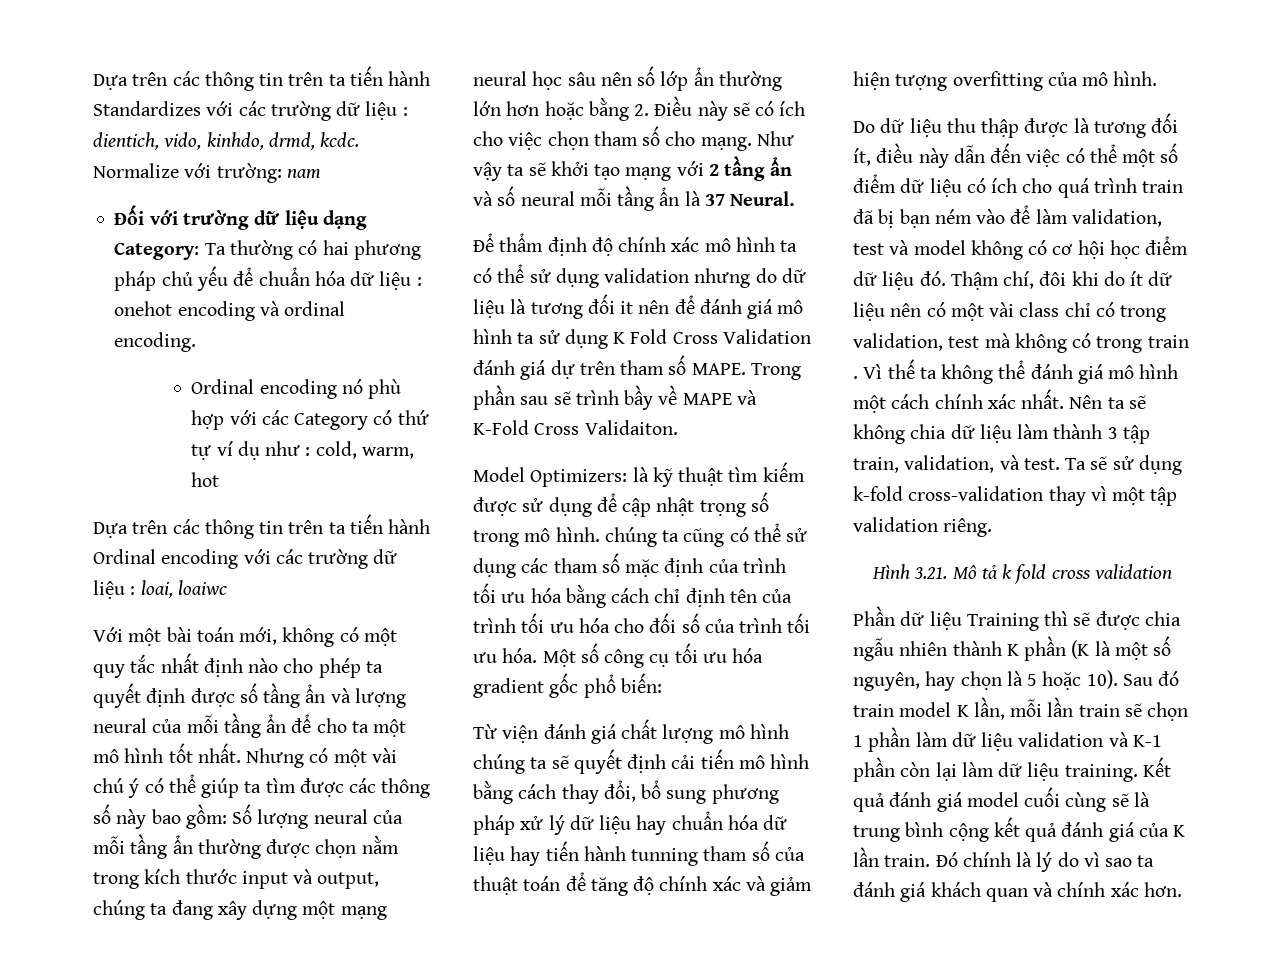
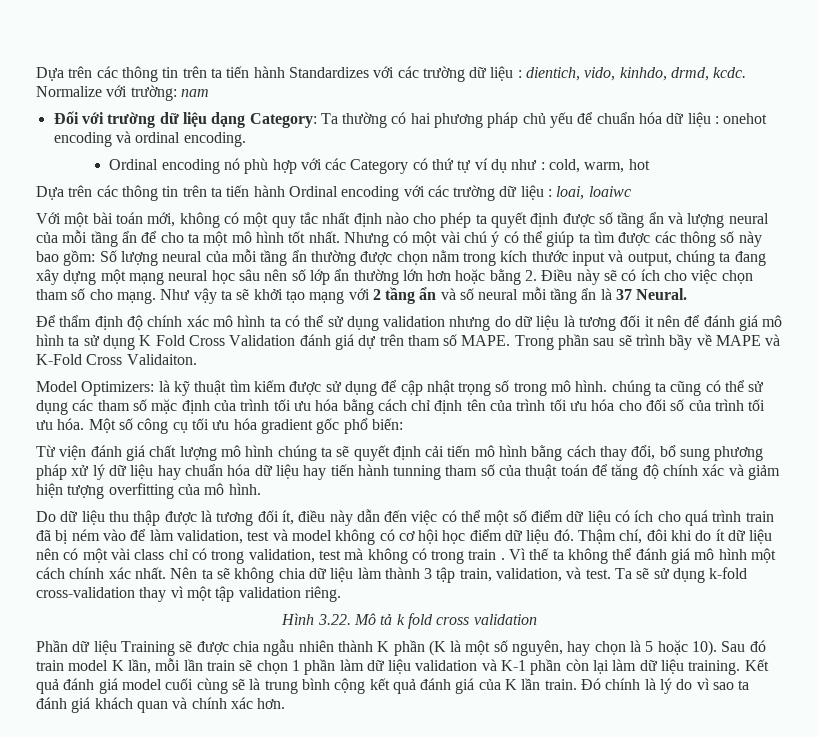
- Do dữ liệu thu thập được là tương đối ít, điều này dẫn đến việc có thể một số điểm dữ liệu có ích cho quá trình train đã bị bạn ném vào để làm validation, test và model không có cơ hội học điểm dữ liệu đó.
+ Do dữ liệu thu thập được là tương đối ít, điều này dẫn đến việc có thể một số điểm dữ liệu có ích cho quá trình train đã bị ném vào để làm validation, test và model không có cơ hội học điểm dữ liệu đó.
- Hình 3.21. Mô tả k fold cross validation
+ Hình 3.22. Mô tả k fold cross validation
- Phần dữ liệu Training thì sẽ được chia ngẫu nhiên thành K phần (K là một số nguyên, hay chọn là 5 hoặc 10).
+ Phần dữ liệu Training sẽ được chia ngẫu nhiên thành K phần (K là một số nguyên, hay chọn là 5 hoặc 10).

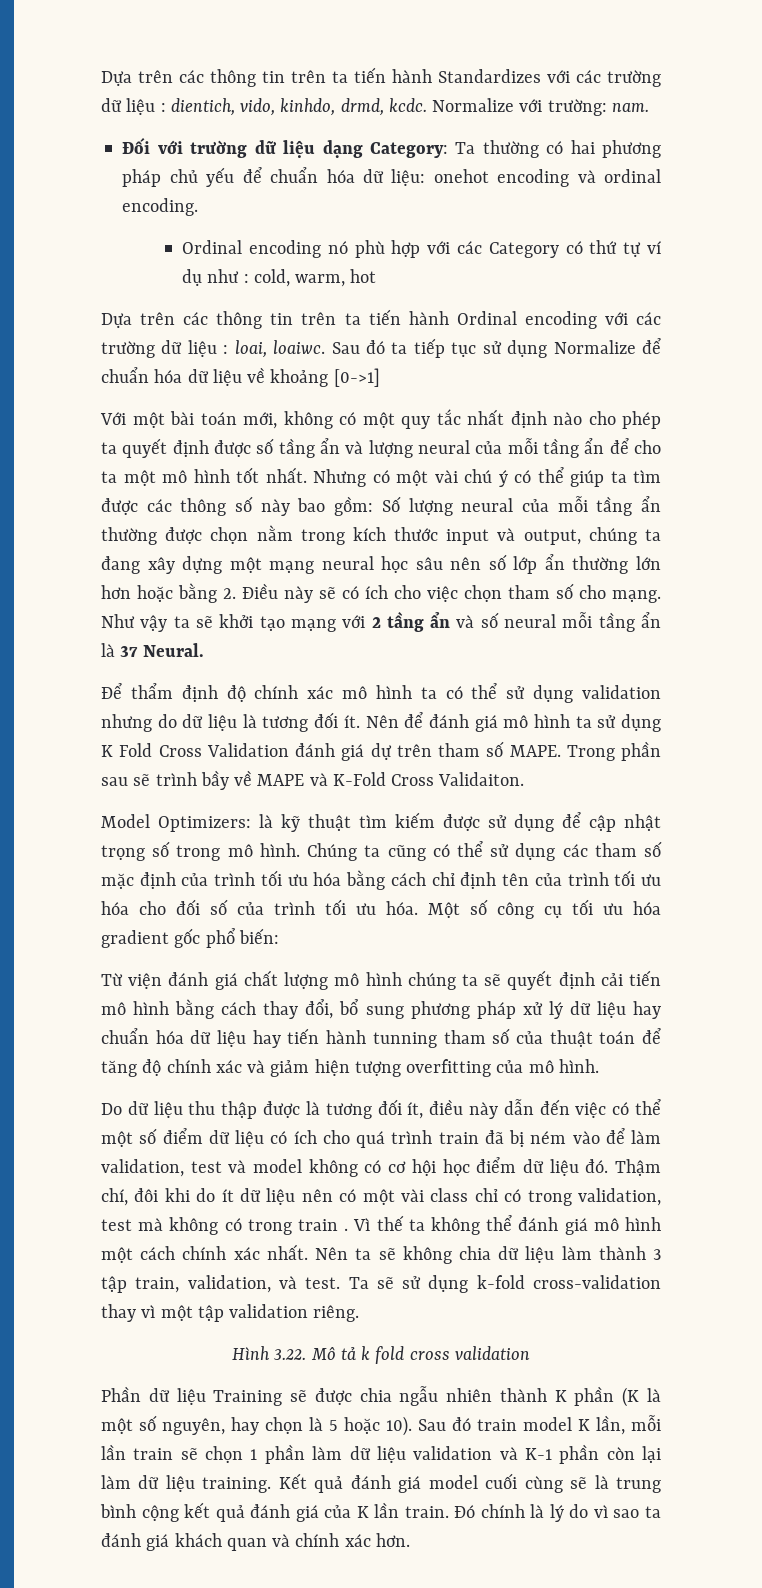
- Normalize với trường: nam
+ Normalize với trường: nam.
- Đối với trường dữ liệu dạng Category: Ta thường có hai phương pháp chủ yếu để chuẩn hóa dữ liệu : onehot encoding và ordinal encoding.
+ Đối với trường dữ liệu dạng Category: Ta thường có hai phương pháp chủ yếu để chuẩn hóa dữ liệu: onehot encoding và ordinal encoding.
- Dựa trên các thông tin trên ta tiến hành Ordinal encoding với các trường dữ liệu : loai, loaiwc
+ Dựa trên các thông tin trên ta tiến hành Ordinal encoding với các trường dữ liệu : loai, loaiwc. Sau đó ta tiếp tục sử dụng Normalize để chuẩn hóa dữ liệu về khoảng [0->1]
- Để thẩm định độ chính xác mô hình ta có thể sử dụng validation nhưng do dữ liệu là tương đối it nên để đánh giá mô hình ta sử dụng K Fold Cross Validation đánh giá dự trên tham số MAPE.
+ Để thẩm định độ chính xác mô hình ta có thể sử dụng validation nhưng do dữ liệu là tương đối ít. Nên để đánh giá mô hình ta sử dụng K Fold Cross Validation đánh giá dự trên tham số MAPE.
- Model Optimizers: là kỹ thuật tìm kiếm được sử dụng để cập nhật trọng số trong mô hình. chúng ta cũng có thể sử dụng các tham số mặc định của trình tối ưu hóa bằng cách chỉ định tên của trình tối ưu hóa cho đối số của trình tối ưu hóa.
+ Model Optimizers: là kỹ thuật tìm kiếm được sử dụng để cập nhật trọng số trong mô hình. Chúng ta cũng có thể sử dụng các tham số mặc định của trình tối ưu hóa bằng cách chỉ định tên của trình tối ưu hóa cho đối số của trình tối ưu hóa.

